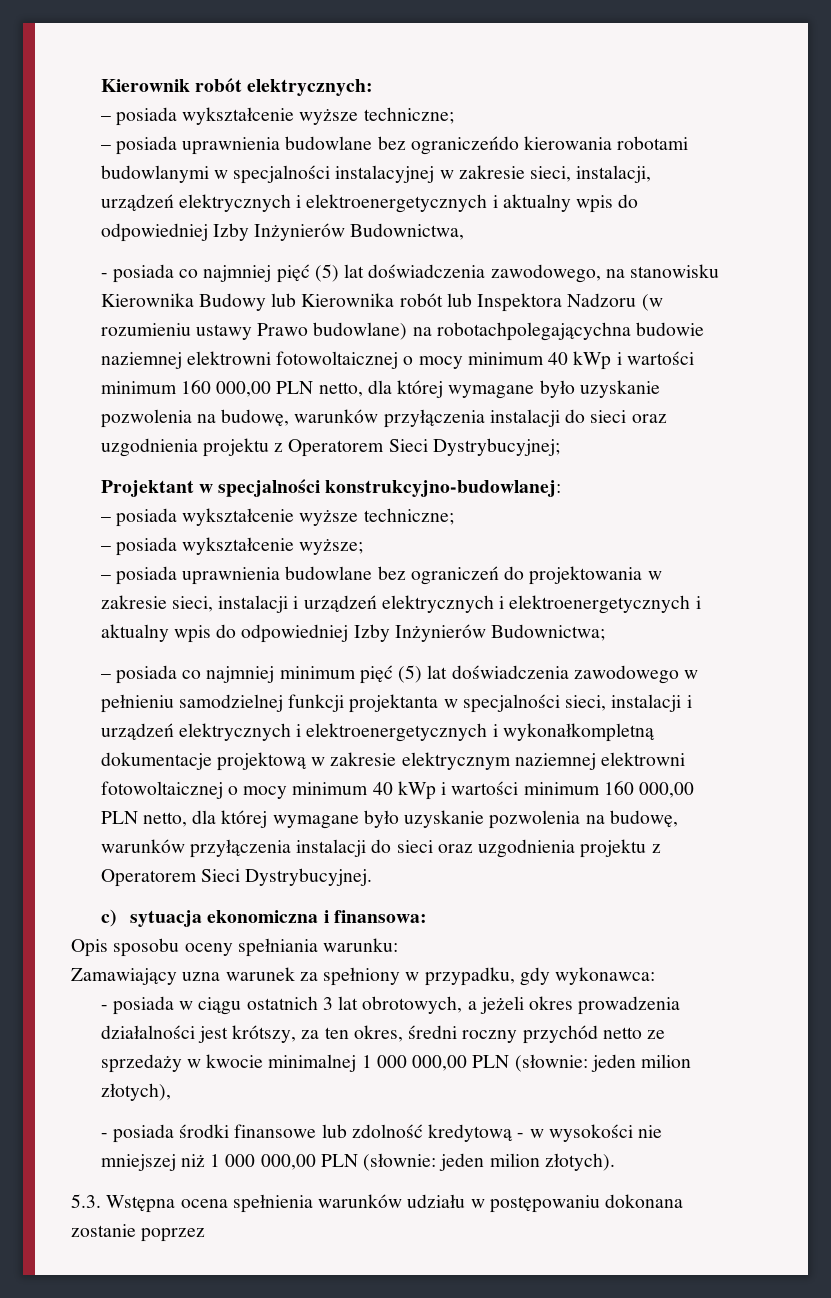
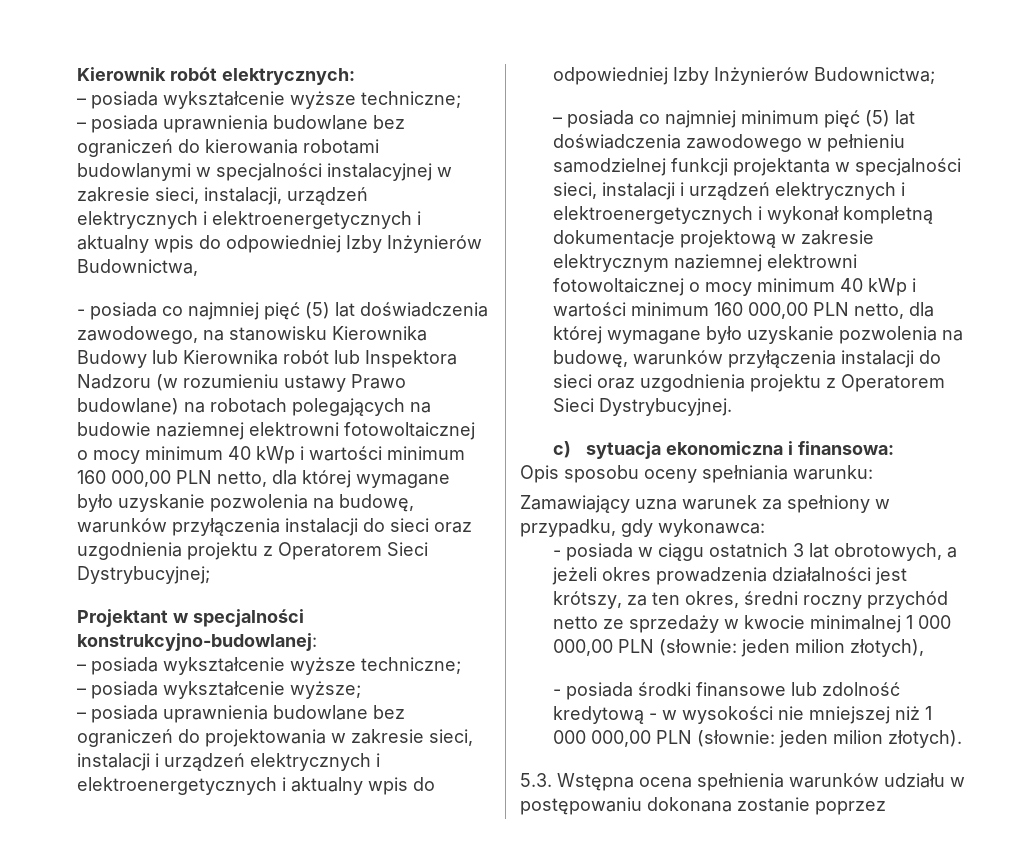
- – posiada uprawnienia budowlane bez ograniczeńdo kierowania robotami budowlanymi w specjalności instalacyjnej w zakresie sieci, instalacji, urządzeń elektrycznych i elektroenergetycznych i aktualny wpis do odpowiedniej Izby Inżynierów Budownictwa,
+ – posiada uprawnienia budowlane bez ograniczeń do kierowania robotami budowlanymi w specjalności instalacyjnej w zakresie sieci, instalacji, urządzeń elektrycznych i elektroenergetycznych i aktualny wpis do odpowiedniej Izby Inżynierów Budownictwa,
- - posiada co najmniej pięć (5) lat doświadczenia zawodowego, na stanowisku Kierownika Budowy lub Kierownika robót lub Inspektora Nadzoru (w rozumieniu ustawy Prawo budowlane) na robotachpolegającychna budowie naziemnej elektrowni fotowoltaicznej o mocy minimum 40 kWp i wartości minimum 160 000,00 PLN netto, dla której wymagane było uzyskanie pozwolenia na budowę, warunków przyłączenia instalacji do sieci oraz uzgodnienia projektu z Operatorem Sieci Dystrybucyjnej;
+ - posiada co najmniej pięć (5) lat doświadczenia zawodowego, na stanowisku Kierownika Budowy lub Kierownika robót lub Inspektora Nadzoru (w rozumieniu ustawy Prawo budowlane) na robotach polegających na budowie naziemnej elektrowni fotowoltaicznej o mocy minimum 40 kWp i wartości minimum 160 000,00 PLN netto, dla której wymagane było uzyskanie pozwolenia na budowę, warunków przyłączenia instalacji do sieci oraz uzgodnienia projektu z Operatorem Sieci Dystrybucyjnej;
- – posiada co najmniej minimum pięć (5) lat doświadczenia zawodowego w pełnieniu samodzielnej funkcji projektanta w specjalności sieci, instalacji i urządzeń elektrycznych i elektroenergetycznych i wykonałkompletną dokumentacje projektową w zakresie elektrycznym naziemnej elektrowni fotowoltaicznej o mocy minimum 40 kWp i wartości minimum 160 000,00 PLN netto, dla której wymagane było uzyskanie pozwolenia na budowę, warunków przyłączenia instalacji do sieci oraz uzgodnienia projektu z Operatorem Sieci Dystrybucyjnej.
+ – posiada co najmniej minimum pięć (5) lat doświadczenia zawodowego w pełnieniu samodzielnej funkcji projektanta w specjalności sieci, instalacji i urządzeń elektrycznych i elektroenergetycznych i wykonał kompletną dokumentacje projektową w zakresie elektrycznym naziemnej elektrowni fotowoltaicznej o mocy minimum 40 kWp i wartości minimum 160 000,00 PLN netto, dla której wymagane było uzyskanie pozwolenia na budowę, warunków przyłączenia instalacji do sieci oraz uzgodnienia projektu z Operatorem Sieci Dystrybucyjnej.

